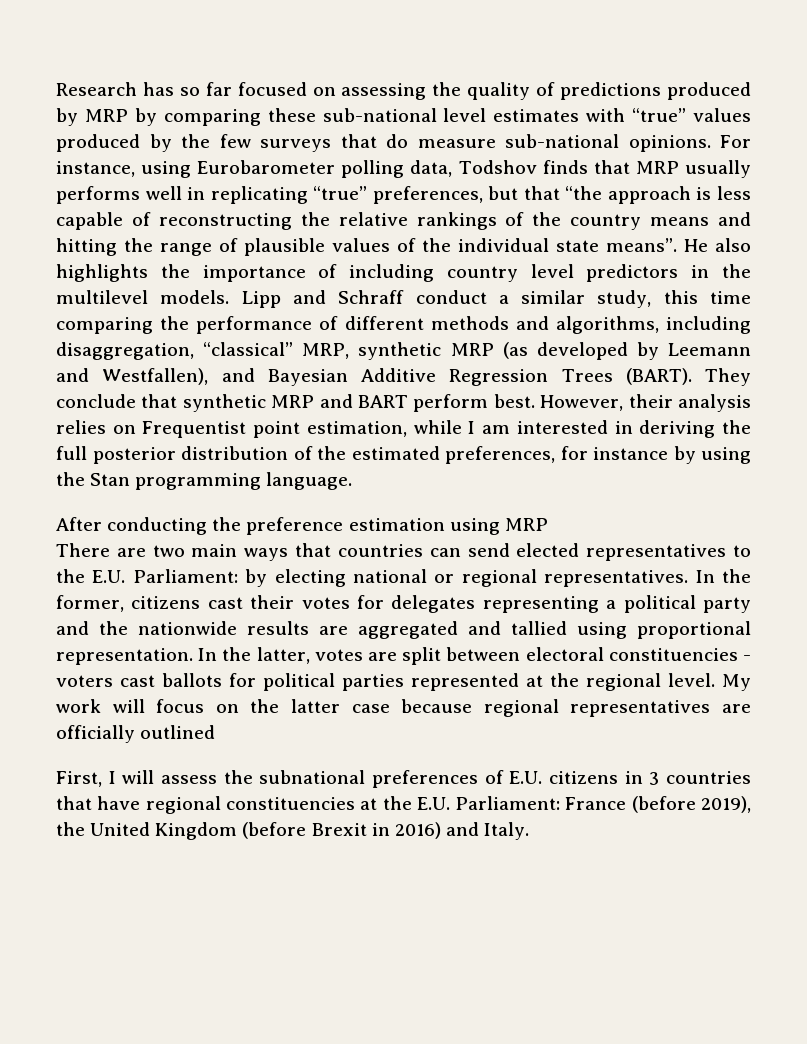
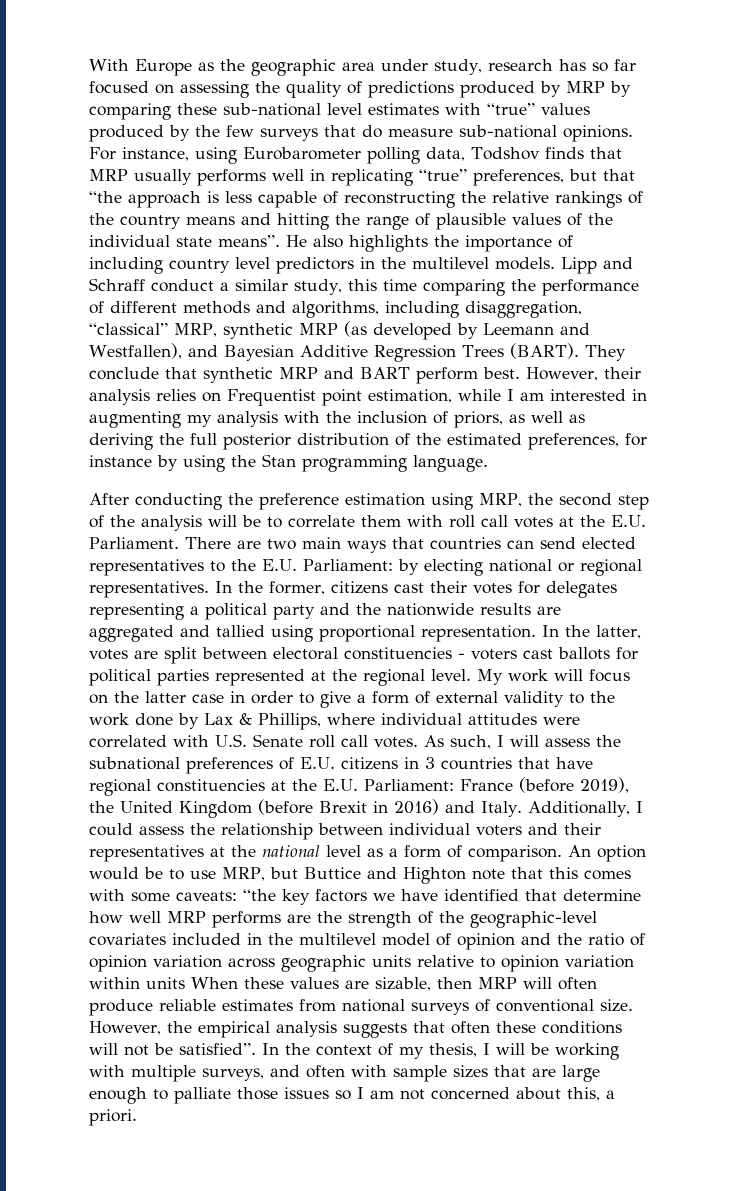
- Research has so far focused on assessing the quality of predictions produced by MRP by comparing these sub-national level estimates with “true” values produced by the few surveys that do measure sub-national opinions.
+ With Europe as the geographic area under study, research has so far focused on assessing the quality of predictions produced by MRP by comparing these sub-national level estimates with “true” values produced by the few surveys that do measure sub-national opinions.
- However, their analysis relies on Frequentist point estimation, while I am interested in deriving the full posterior distribution of the estimated preferences, for instance by using the Stan programming language.
+ However, their analysis relies on Frequentist point estimation, while I am interested in augmenting my analysis with the inclusion of priors, as well as deriving the full posterior distribution of the estimated preferences, for instance by using the Stan programming language.
- After conducting the preference estimation using MRP
- There are two main ways that countries can send elected representatives to the E.U. Parliament: by electing national or regional representatives.
+ After conducting the preference estimation using MRP, the second step of the analysis will be to correlate them with roll call votes at the E.U. Parliament. There are two main ways that countries can send elected representatives to the E.U. Parliament: by electing national or regional representatives.
- My work will focus on the latter case because regional representatives are officially outlined
- First, I will assess the subnational preferences of E.U. citizens in 3 countries that have regional constituencies at the E.U. Parliament: France (before 2019), the United Kingdom (before Brexit in 2016) and Italy.
+ My work will focus on the latter case in order to give a form of external validity to the work done by Lax & Phillips, where individual attitudes were correlated with U.S. Senate roll call votes. As such, I will assess the subnational preferences of E.U. citizens in 3 countries that have regional constituencies at the E.U. Parliament: France (before 2019), the United Kingdom (before Brexit in 2016) and Italy.
+ Additionally, I could assess the relationship between individual voters and their representatives at the national level as a form of comparison. An option would be to use MRP, but Buttice and Highton note that this comes with some caveats: “the key factors we have identified that determine how well MRP performs are the strength of the geographic-level covariates included in the multilevel model of opinion and the ratio of opinion variation across geographic units relative to opinion variation within units When these values are sizable, then MRP will often produce reliable estimates from national surveys of conventional size. However, the empirical analysis suggests that often these conditions will not be satisfied”. In the context of my thesis, I will be working with multiple surveys, and often with sample sizes that are large enough to palliate those issues so I am not concerned about this, a priori.

